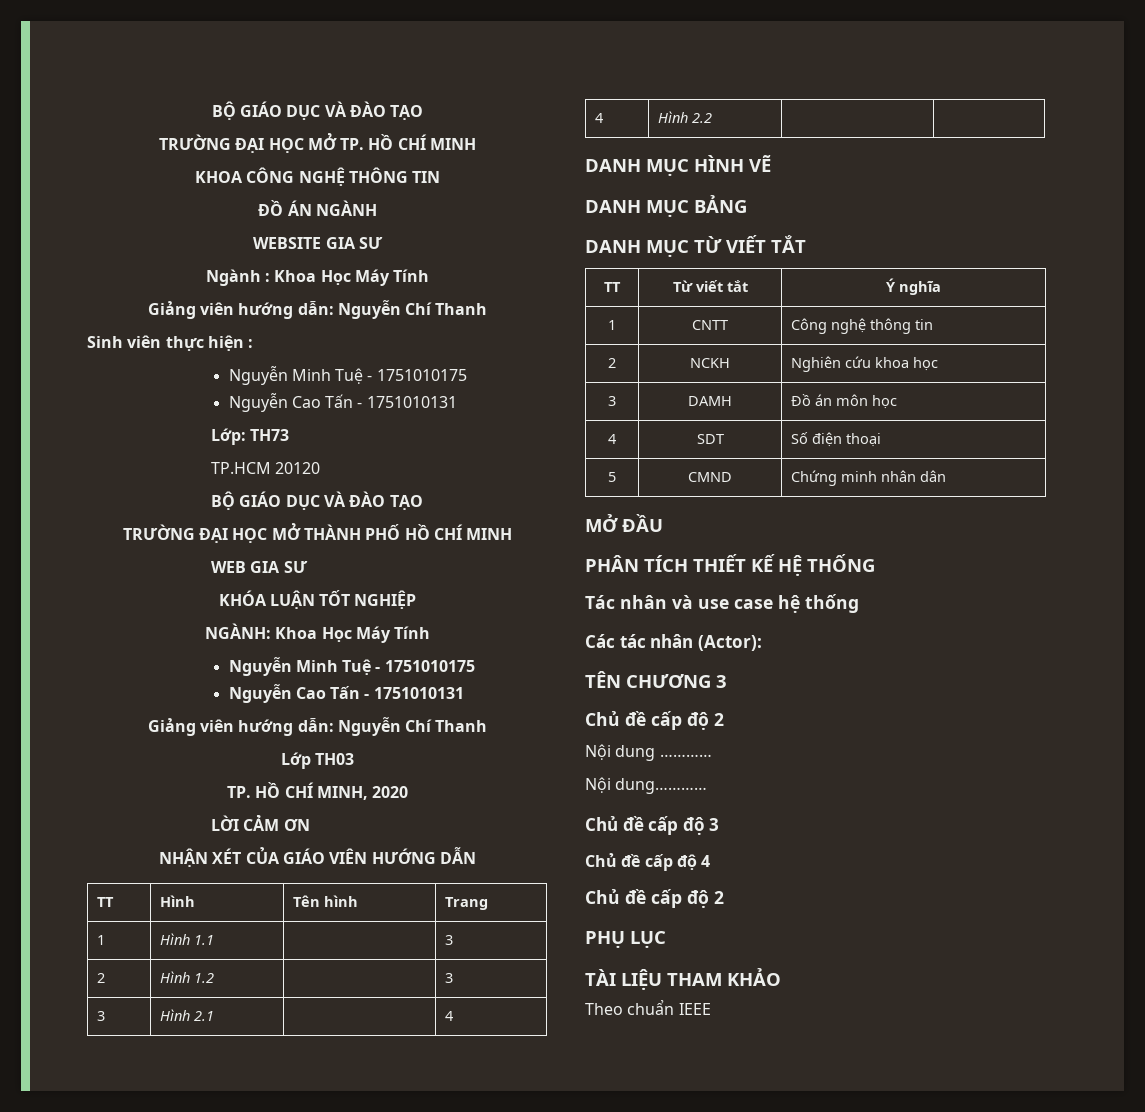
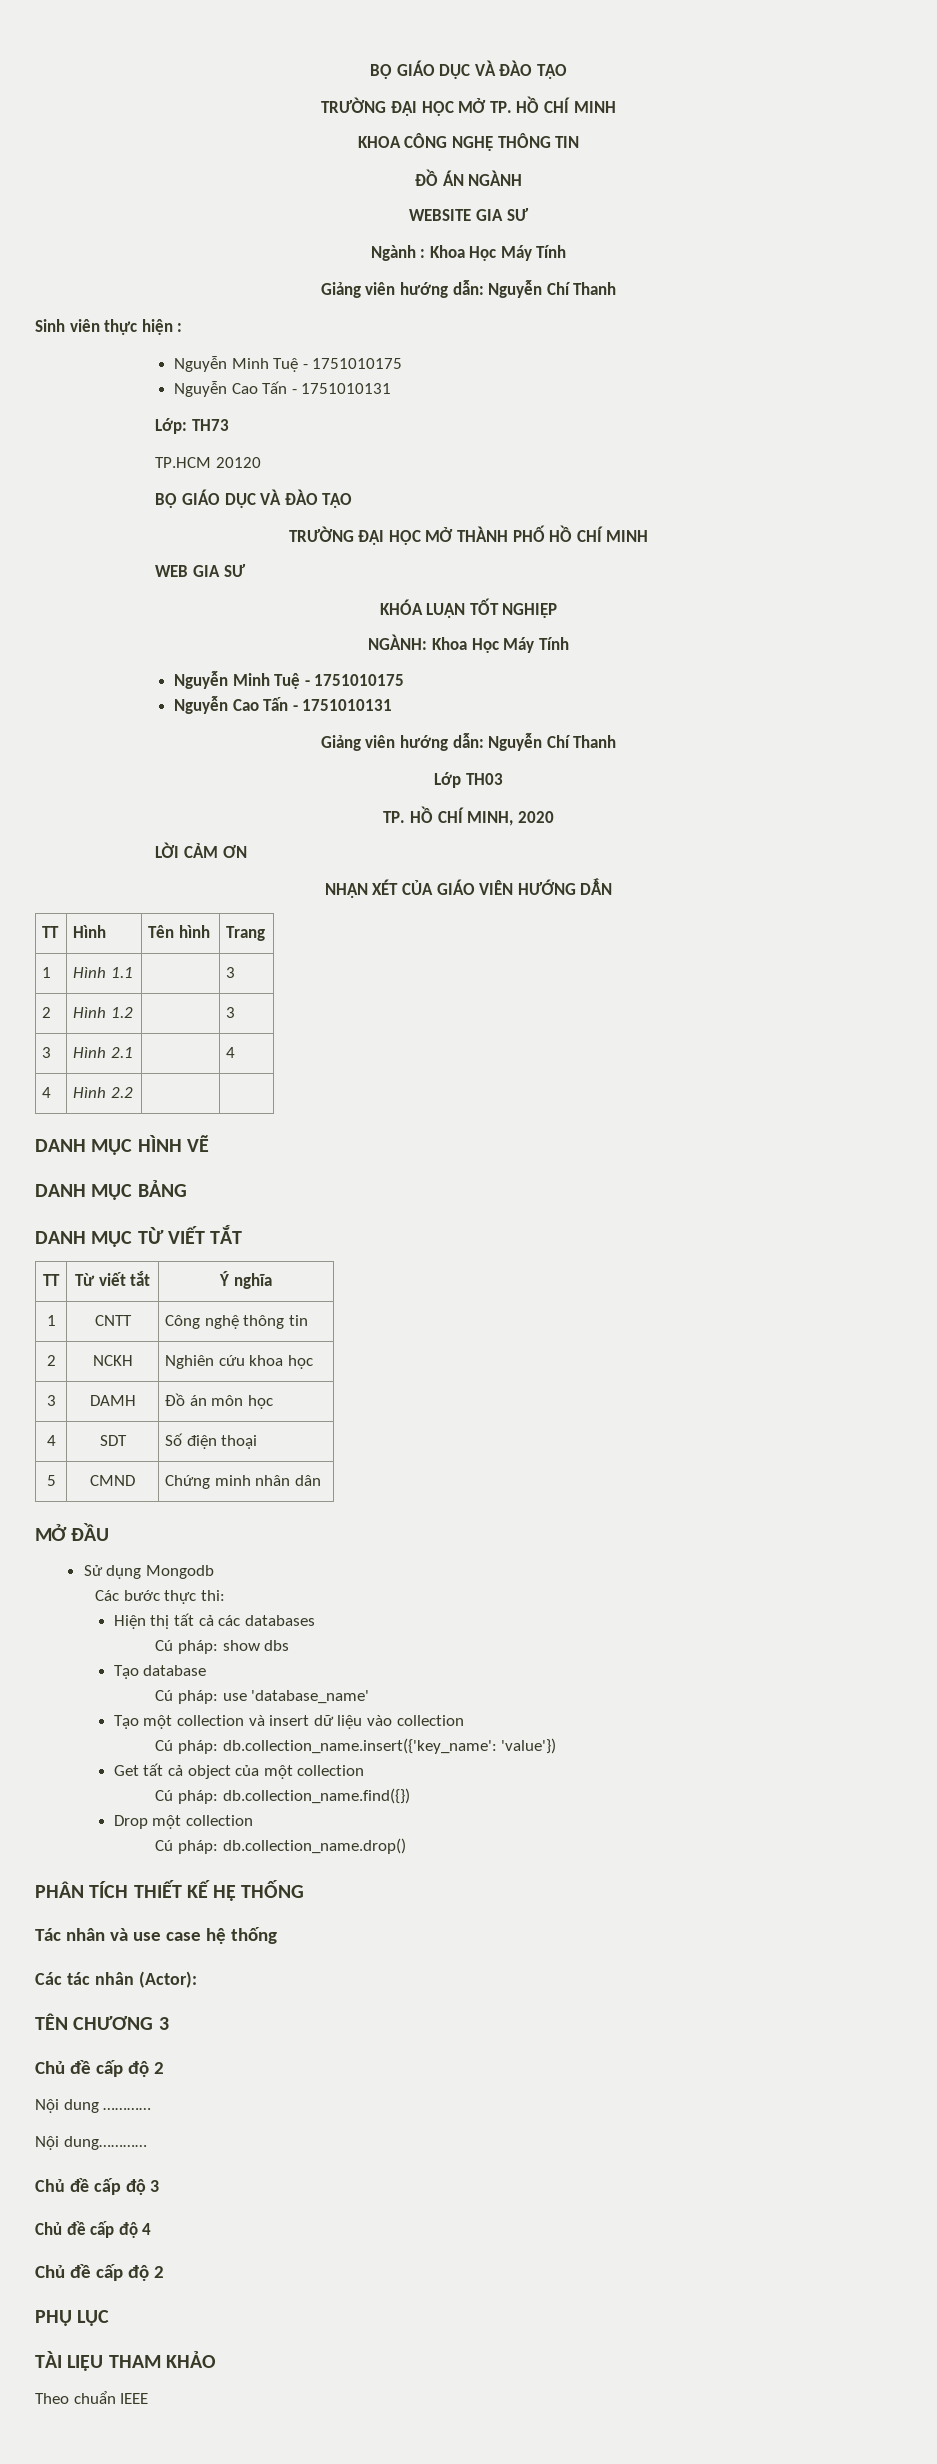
+ Sử dụng Mongodb
+ Các bước thực thi:
+ Hiện thị tất cả các databases
+ Cú pháp: show dbs
+ Tạo database
+ Cú pháp: use 'database_name'
+ Tạo một collection và insert dữ liệu vào collection
+ Cú pháp: db.collection_name.insert({'key_name': 'value'})
+ Get tất cả object của một collection
+ Cú pháp: db.collection_name.find({})
+ Drop một collection
+ Cú pháp: db.collection_name.drop()

